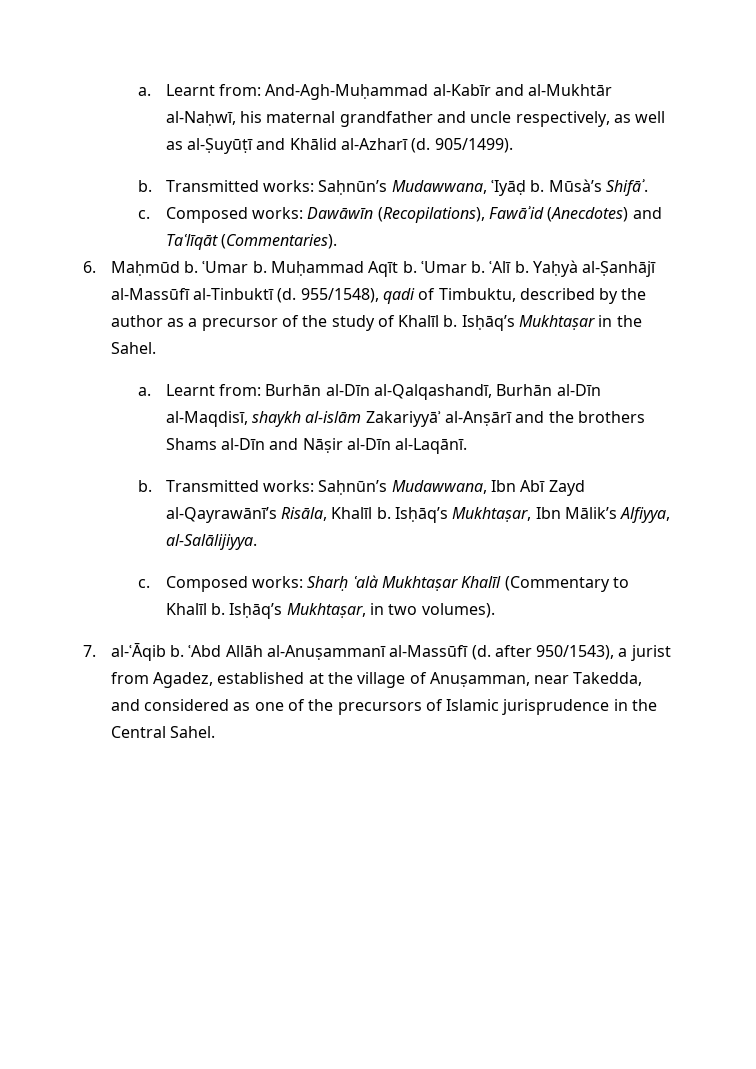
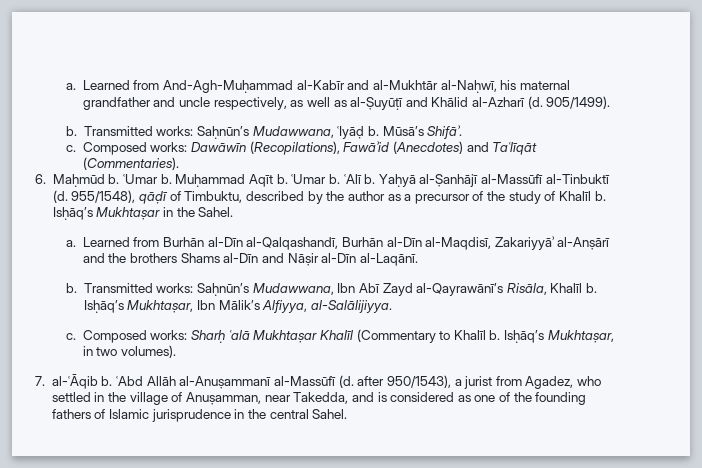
- a. Learnt from: And-Agh-Muḥammad al-Kabīr and al-Mukhtār al-Naḥwī, his maternal grandfather and uncle respectively, as well as al-Ṣuyūṭī and Khālid al-Azharī (d.
+ a. Learned from And-Agh-Muḥammad al-Kabīr and al-Mukhtār al-Naḥwī, his maternal grandfather and uncle respectively, as well as al-Ṣuyūṭī and Khālid al-Azharī (d.
- Mūsà’s Shifāʾ.
+ Mūsā’s Shifāʾ.
- Yaḥyà al-Ṣanhājī al-Massūfī al-Tinbuktī (d.
+ Yaḥyā al-Ṣanhājī al-Massūfī al-Tinbuktī (d.
- 955/1548), qadi of Timbuktu, described by the author as a precursor of the study of Khalīl b.
+ 955/1548), qāḍī of Timbuktu, described by the author as a precursor of the study of Khalīl b.
- Learnt from: Burhān al-Dīn al-Qalqashandī, Burhān al-Dīn al-Maqdisī, shaykh al-islām Zakariyyāʾ al-Anṣārī and the brothers Shams al-Dīn and Nāṣir al-Dīn al-Laqānī.
+ Learned from Burhān al-Dīn al-Qalqashandī, Burhān al-Dīn al-Maqdisī, Zakariyyāʾ al-Anṣārī and the brothers Shams al-Dīn and Nāṣir al-Dīn al-Laqānī.
- Composed works: Sharḥ ʿalà Mukhtaṣar Khalīl (Commentary to Khalīl b.
+ Composed works: Sharḥ ʿalā Mukhtaṣar Khalīl (Commentary to Khalīl b.
- ʿAbd Allāh al-Anuṣammanī al-Massūfī (d. after 950/1543), a jurist from Agadez, established at the village of Anuṣamman, near Takedda, and considered as one of the precursors of Islamic jurisprudence in the Central Sahel.
+ ʿAbd Allāh al-Anuṣammanī al-Massūfī (d. after 950/1543), a jurist from Agadez, who settled in the village of Anuṣamman, near Takedda, and is considered as one of the founding fathers of Islamic jurisprudence in the central Sahel.

